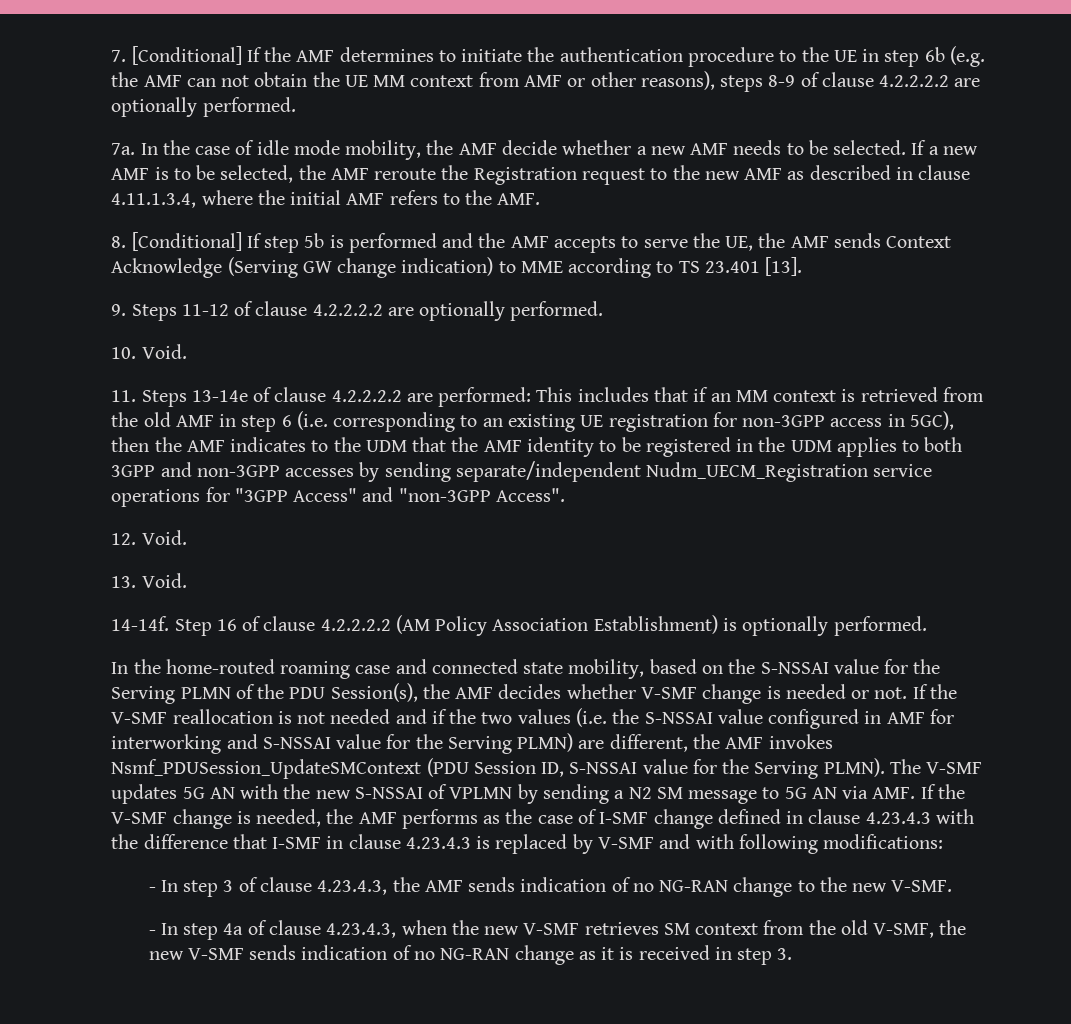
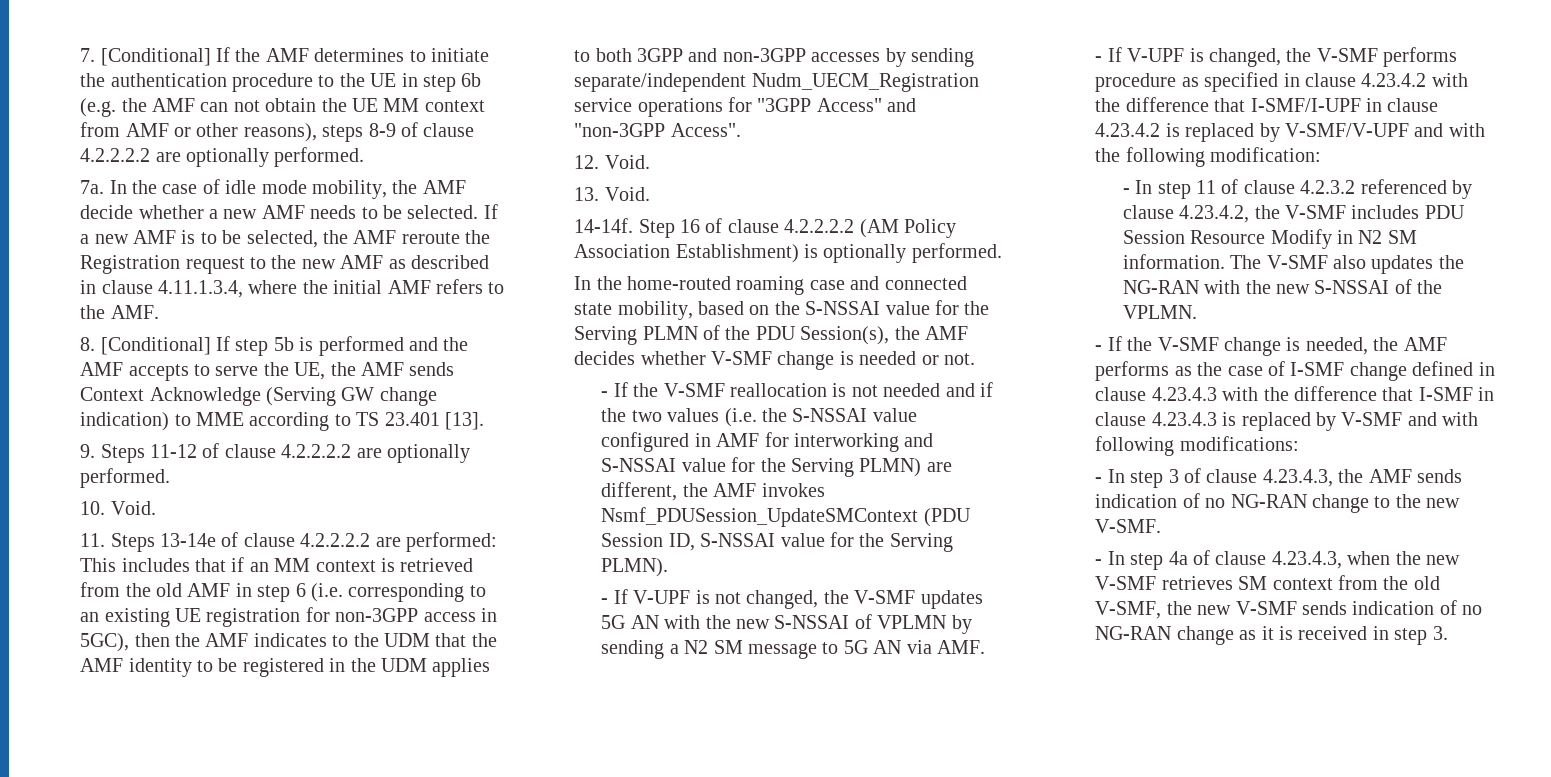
- In the home-routed roaming case and connected state mobility, based on the S-NSSAI value for the Serving PLMN of the PDU Session(s), the AMF decides whether V-SMF change is needed or not. If the V-SMF reallocation is not needed and if the two values (i.e. the S-NSSAI value configured in AMF for interworking and S-NSSAI value for the Serving PLMN) are different, the AMF invokes Nsmf_PDUSession_UpdateSMContext (PDU Session ID, S-NSSAI value for the Serving PLMN). The V-SMF updates 5G AN with the new S-NSSAI of VPLMN by sending a N2 SM message to 5G AN via AMF. If the V-SMF change is needed, the AMF performs as the case of I-SMF change defined in clause 4.23.4.3 with the difference that I-SMF in clause 4.23.4.3 is replaced by V-SMF and with following modifications:
+ In the home-routed roaming case and connected state mobility, based on the S-NSSAI value for the Serving PLMN of the PDU Session(s), the AMF decides whether V-SMF change is needed or not.
+ - If the V-SMF reallocation is not needed and if the two values (i.e. the S-NSSAI value configured in AMF for interworking and S-NSSAI value for the Serving PLMN) are different, the AMF invokes Nsmf_PDUSession_UpdateSMContext (PDU Session ID, S-NSSAI value for the Serving PLMN).
+ - If V-UPF is not changed, the V-SMF updates 5G AN with the new S-NSSAI of VPLMN by sending a N2 SM message to 5G AN via AMF.
+ - If V-UPF is changed, the V-SMF performs procedure as specified in clause 4.23.4.2 with the difference that I-SMF/I-UPF in clause 4.23.4.2 is replaced by V-SMF/V-UPF and with the following modification:
+ - In step 11 of clause 4.2.3.2 referenced by clause 4.23.4.2, the V-SMF includes PDU Session Resource Modify in N2 SM information. The V-SMF also updates the NG-RAN with the new S-NSSAI of the VPLMN.
+ - If the V-SMF change is needed, the AMF performs as the case of I-SMF change defined in clause 4.23.4.3 with the difference that I-SMF in clause 4.23.4.3 is replaced by V-SMF and with following modifications:

